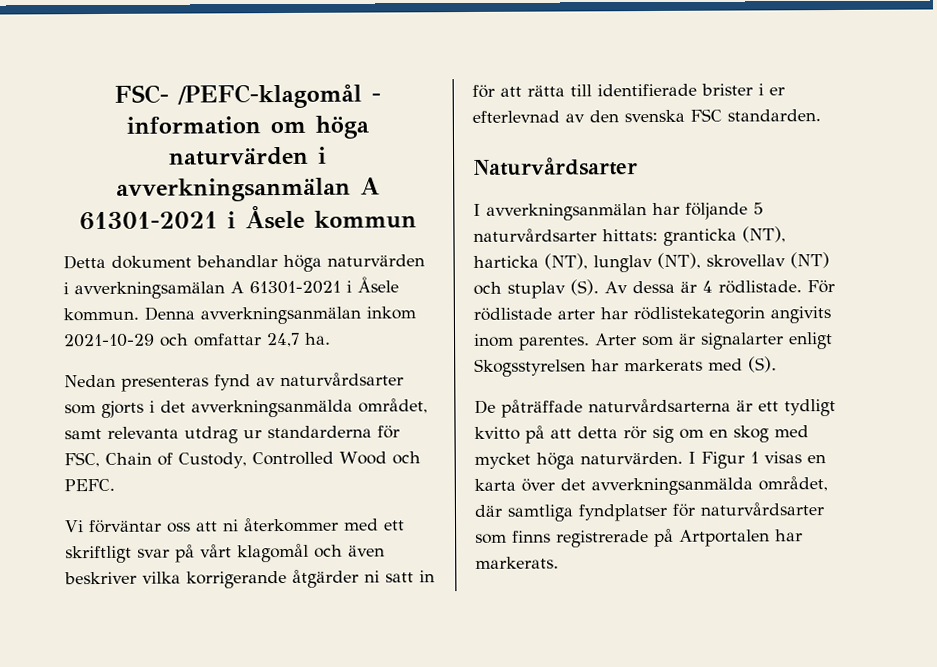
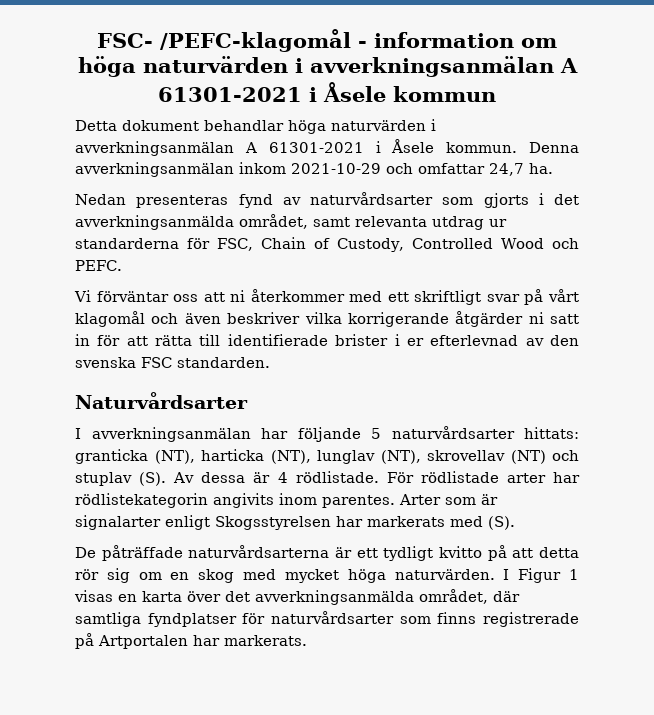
- Detta dokument behandlar höga naturvärden i avverkningsamälan A 61301-2021 i Åsele kommun.
+ Detta dokument behandlar höga naturvärden i avverkningsanmälan A 61301-2021 i Åsele kommun.

